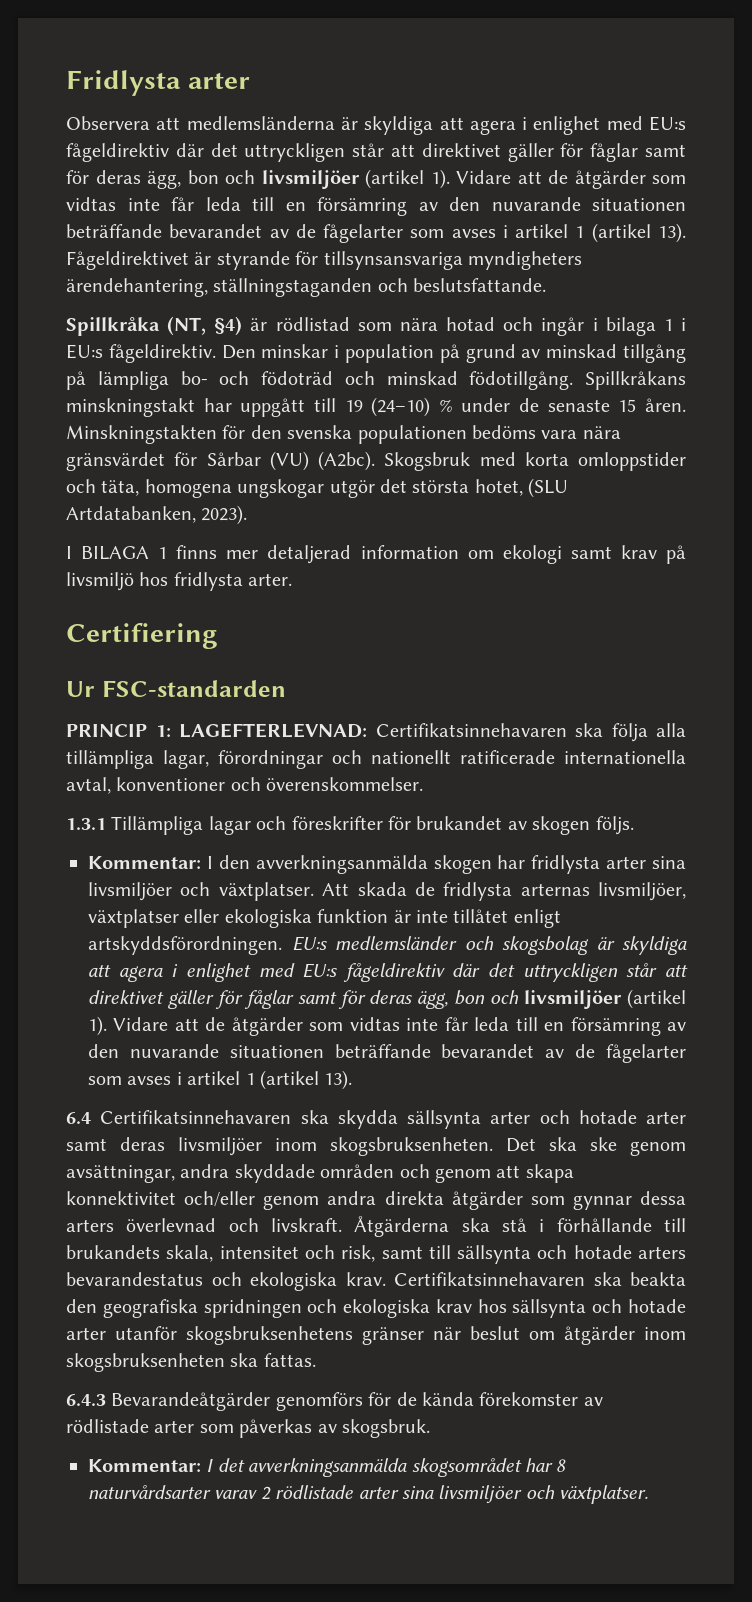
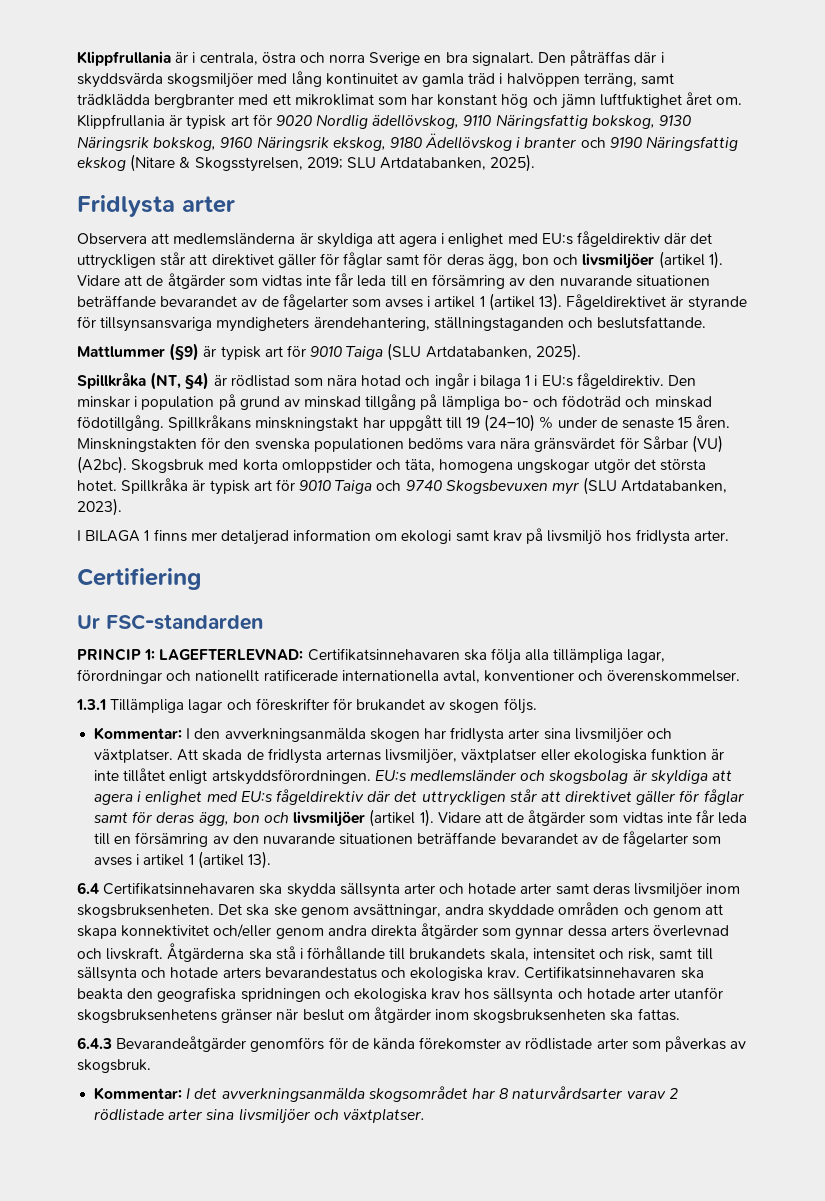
+ Klippfrullania är i centrala, östra och norra Sverige en bra signalart. Den påträffas där i skyddsvärda skogsmiljöer med lång kontinuitet av gamla träd i halvöppen terräng, samt trädklädda bergbranter med ett mikroklimat som har konstant hög och jämn luftfuktighet året om. Klippfrullania är typisk art för 9020 Nordlig ädellövskog, 9110 Näringsfattig bokskog, 9130 Näringsrik bokskog, 9160 Näringsrik ekskog, 9180 Ädellövskog i branter och 9190 Näringsfattig ekskog (Nitare & Skogsstyrelsen, 2019; SLU Artdatabanken, 2025).
+ Mattlummer (§9) är typisk art för 9010 Taiga (SLU Artdatabanken, 2025).
- Skogsbruk med korta omloppstider och täta, homogena ungskogar utgör det största hotet, (SLU Artdatabanken, 2023).
+ Skogsbruk med korta omloppstider och täta, homogena ungskogar utgör det största hotet. Spillkråka är typisk art för 9010 Taiga och 9740 Skogsbevuxen myr (SLU Artdatabanken, 2023).

